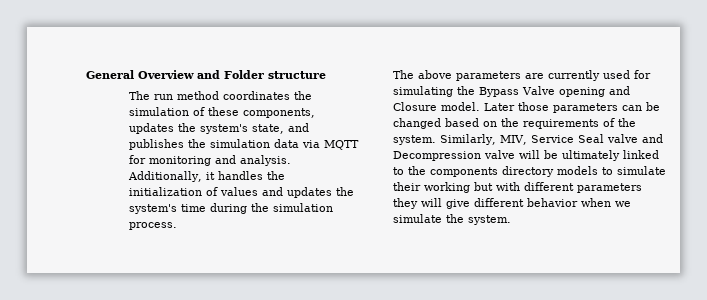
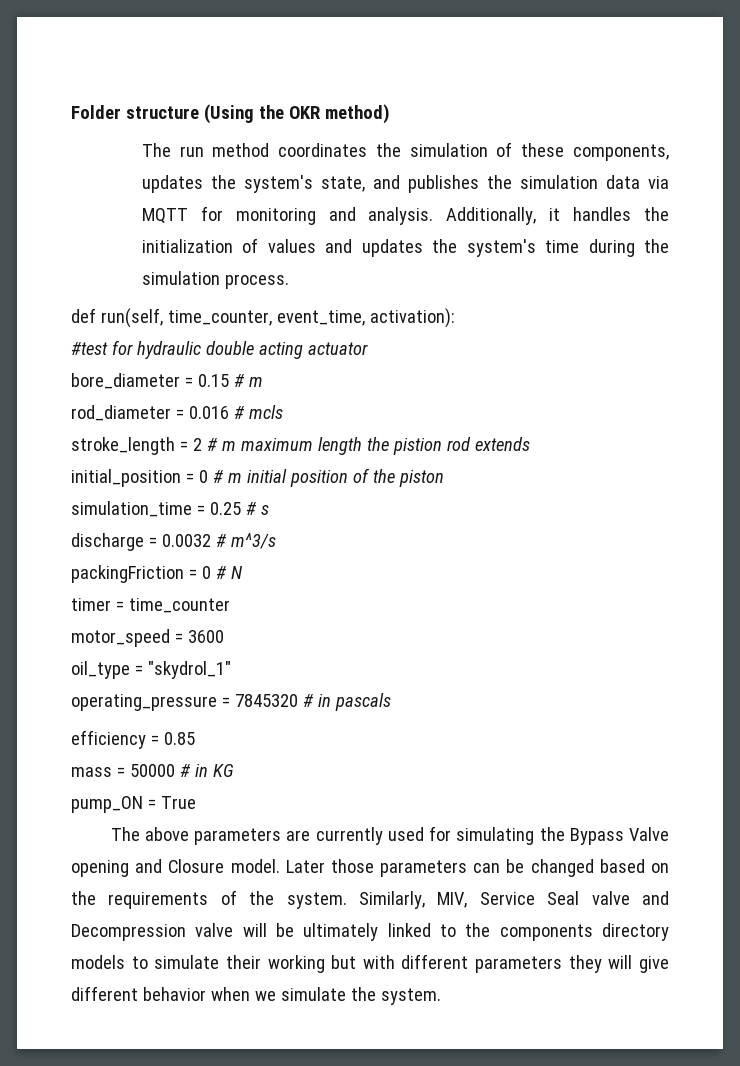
- General Overview and Folder structure
+ Folder structure (Using the OKR method)
+ def run(self, time_counter, event_time, activation):
+ #test for hydraulic double acting actuator
+ bore_diameter = 0.15 # m
+ rod_diameter = 0.016 # mcls
+ stroke_length = 2 # m maximum length the pistion rod extends
+ initial_position = 0 # m initial position of the piston
+ simulation_time = 0.25 # s
+ discharge = 0.0032 # m^3/s
+ packingFriction = 0 # N
+ timer = time_counter
+ motor_speed = 3600
+ oil_type = "skydrol_1"
+ operating_pressure = 7845320 # in pascals
+ efficiency = 0.85
+ mass = 50000 # in KG
+ pump_ON = True

